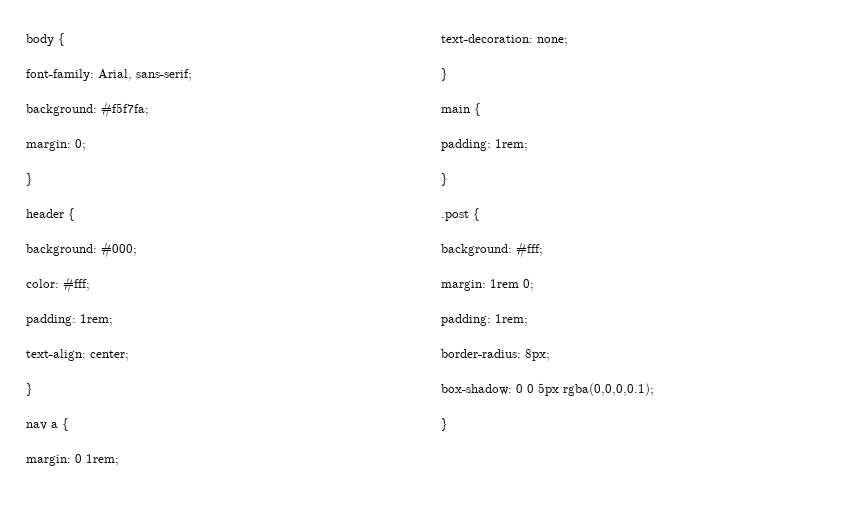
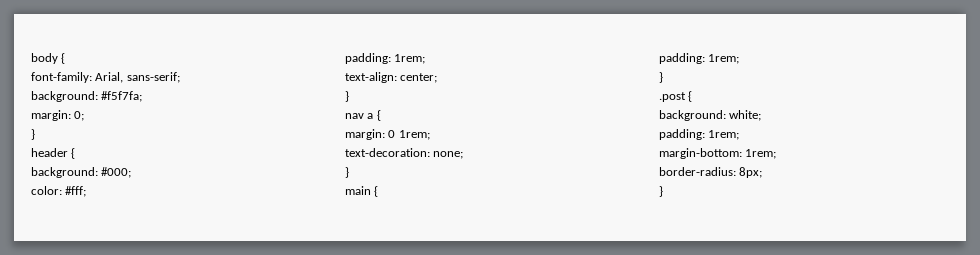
- background: #fff;
- margin: 1rem 0;
+ background: white;
  padding: 1rem;
+ margin-bottom: 1rem;
- box-shadow: 0 0 5px rgba(0,0,0,0.1);

